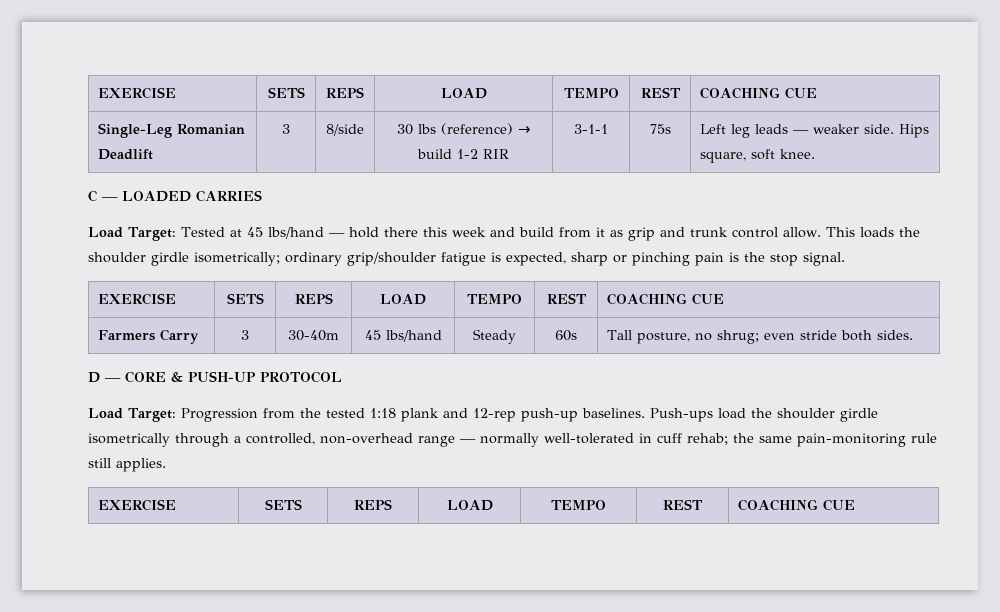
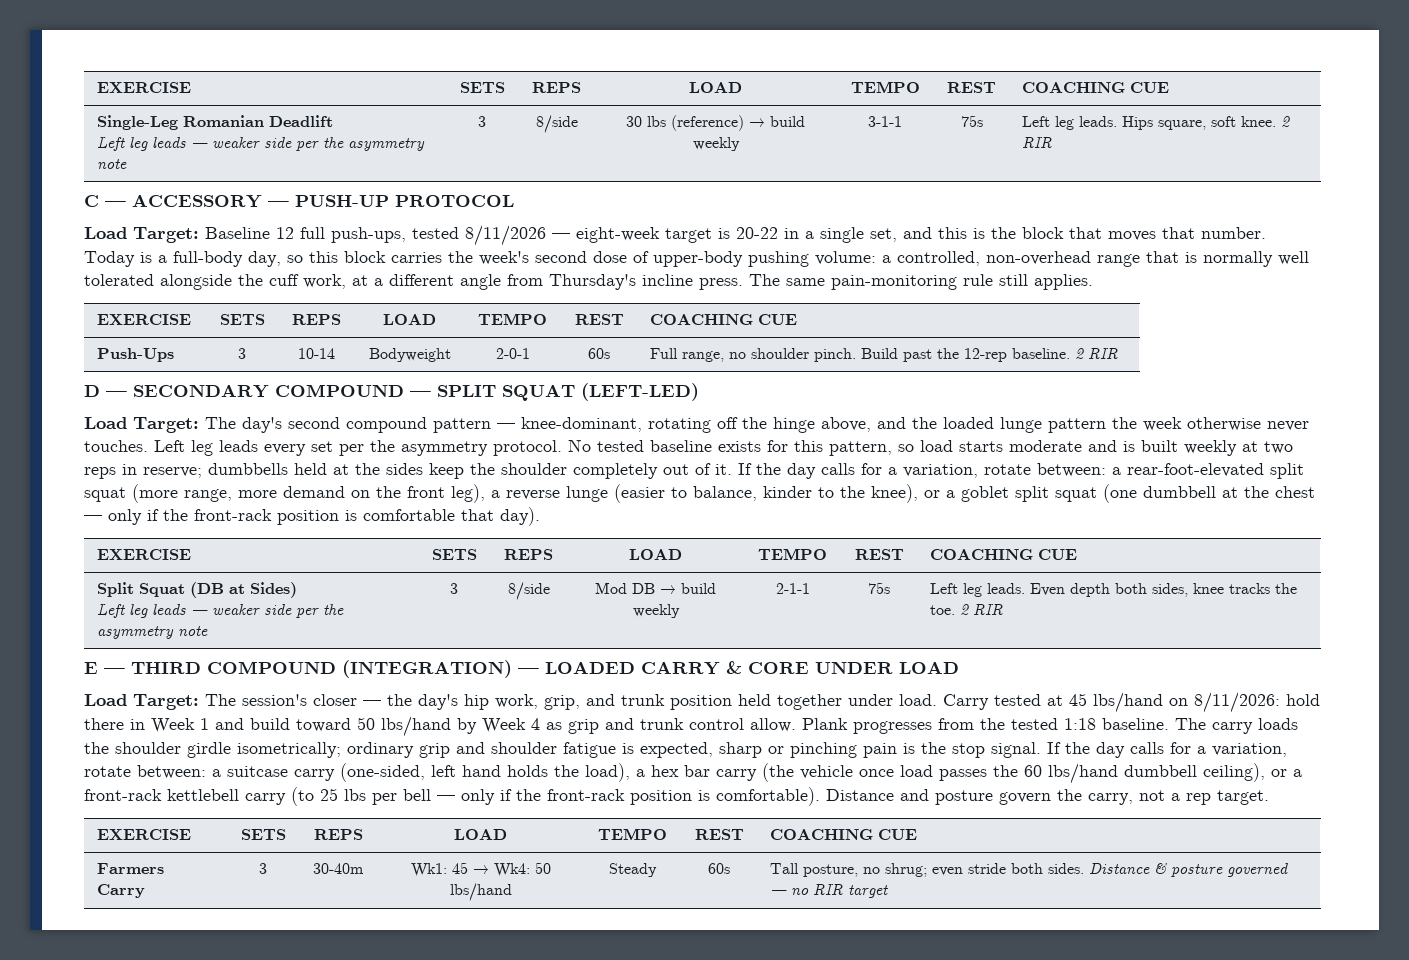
- Single-Leg Romanian Deadlift | 3 | 8/side | 30 lbs (reference) → build 1-2 RIR | 3-1-1 | 75s | Left leg leads — weaker side. Hips square, soft knee.
+ Single-Leg Romanian Deadlift
+ Left leg leads — weaker side per the asymmetry note | 3 | 8/side | 30 lbs (reference) → build weekly | 3-1-1 | 75s | Left leg leads. Hips square, soft knee. 2 RIR
- C — LOADED CARRIES
- Load Target: Tested at 45 lbs/hand — hold there this week and build from it as grip and trunk control allow.
+ C — ACCESSORY — PUSH-UP PROTOCOL
+ Load Target: Baseline 12 full push-ups, tested 8/11/2026 — eight-week target is 20-22 in a single set, and this is the block that moves that number. Today is a full-body day, so this block carries the week's second dose of upper-body pushing volume: a controlled, non-overhead range that is normally well tolerated alongside the cuff work, at a different angle from Thursday's incline press. The same pain-monitoring rule still applies.
+ EXERCISE | SETS | REPS | LOAD | TEMPO | REST | COACHING CUE
+ Push-Ups | 3 | 10-14 | Bodyweight | 2-0-1 | 60s | Full range, no shoulder pinch. Build past the 12-rep baseline. 2 RIR
+ D — SECONDARY COMPOUND — SPLIT SQUAT (LEFT-LED)
+ Load Target: The day's second compound pattern — knee-dominant, rotating off the hinge above, and the loaded lunge pattern the week otherwise never touches. Left leg leads every set per the asymmetry protocol. No tested baseline exists for this pattern, so load starts moderate and is built weekly at two reps in reserve; dumbbells held at the sides keep the shoulder completely out of it. If the day calls for a variation, rotate between: a rear-foot-elevated split squat (more range, more demand on the front leg), a reverse lunge (easier to balance, kinder to the knee), or a goblet split squat (one dumbbell at the chest — only if the front-rack position is comfortable that day).
+ EXERCISE | SETS | REPS | LOAD | TEMPO | REST | COACHING CUE
+ Split Squat (DB at Sides)
+ Left leg leads — weaker side per the asymmetry note | 3 | 8/side | Mod DB → build weekly | 2-1-1 | 75s | Left leg leads. Even depth both sides, knee tracks the toe. 2 RIR
+ E — THIRD COMPOUND (INTEGRATION) — LOADED CARRY & CORE UNDER LOAD
+ Load Target: The session's closer — the day's hip work, grip, and trunk position held together under load. Carry tested at 45 lbs/hand on 8/11/2026: hold there in Week 1 and build toward 50 lbs/hand by Week 4 as grip and trunk control allow.
- This loads the shoulder girdle isometrically; ordinary grip/shoulder fatigue is expected, sharp or pinching pain is the stop signal.
+ Plank progresses from the tested 1:18 baseline. The carry loads the shoulder girdle isometrically; ordinary grip and shoulder fatigue is expected, sharp or pinching pain is the stop signal. If the day calls for a variation, rotate between: a suitcase carry (one-sided, left hand holds the load), a hex bar carry (the vehicle once load passes the 60 lbs/hand dumbbell ceiling), or a front-rack kettlebell carry (to 25 lbs per bell — only if the front-rack position is comfortable). Distance and posture govern the carry, not a rep target.
- Farmers Carry | 3 | 30-40m | 45 lbs/hand | Steady | 60s | Tall posture, no shrug; even stride both sides.
- D — CORE & PUSH-UP PROTOCOL
- Load Target: Progression from the tested 1:18 plank and 12-rep push-up baselines. Push-ups load the shoulder girdle isometrically through a controlled, non-overhead range — normally well-tolerated in cuff rehab; the same pain-monitoring rule still applies.
- EXERCISE | SETS | REPS | LOAD | TEMPO | REST | COACHING CUE
+ Farmers Carry | 3 | 30-40m | Wk1: 45 → Wk4: 50 lbs/hand | Steady | 60s | Tall posture, no shrug; even stride both sides. Distance & posture governed — no RIR target

